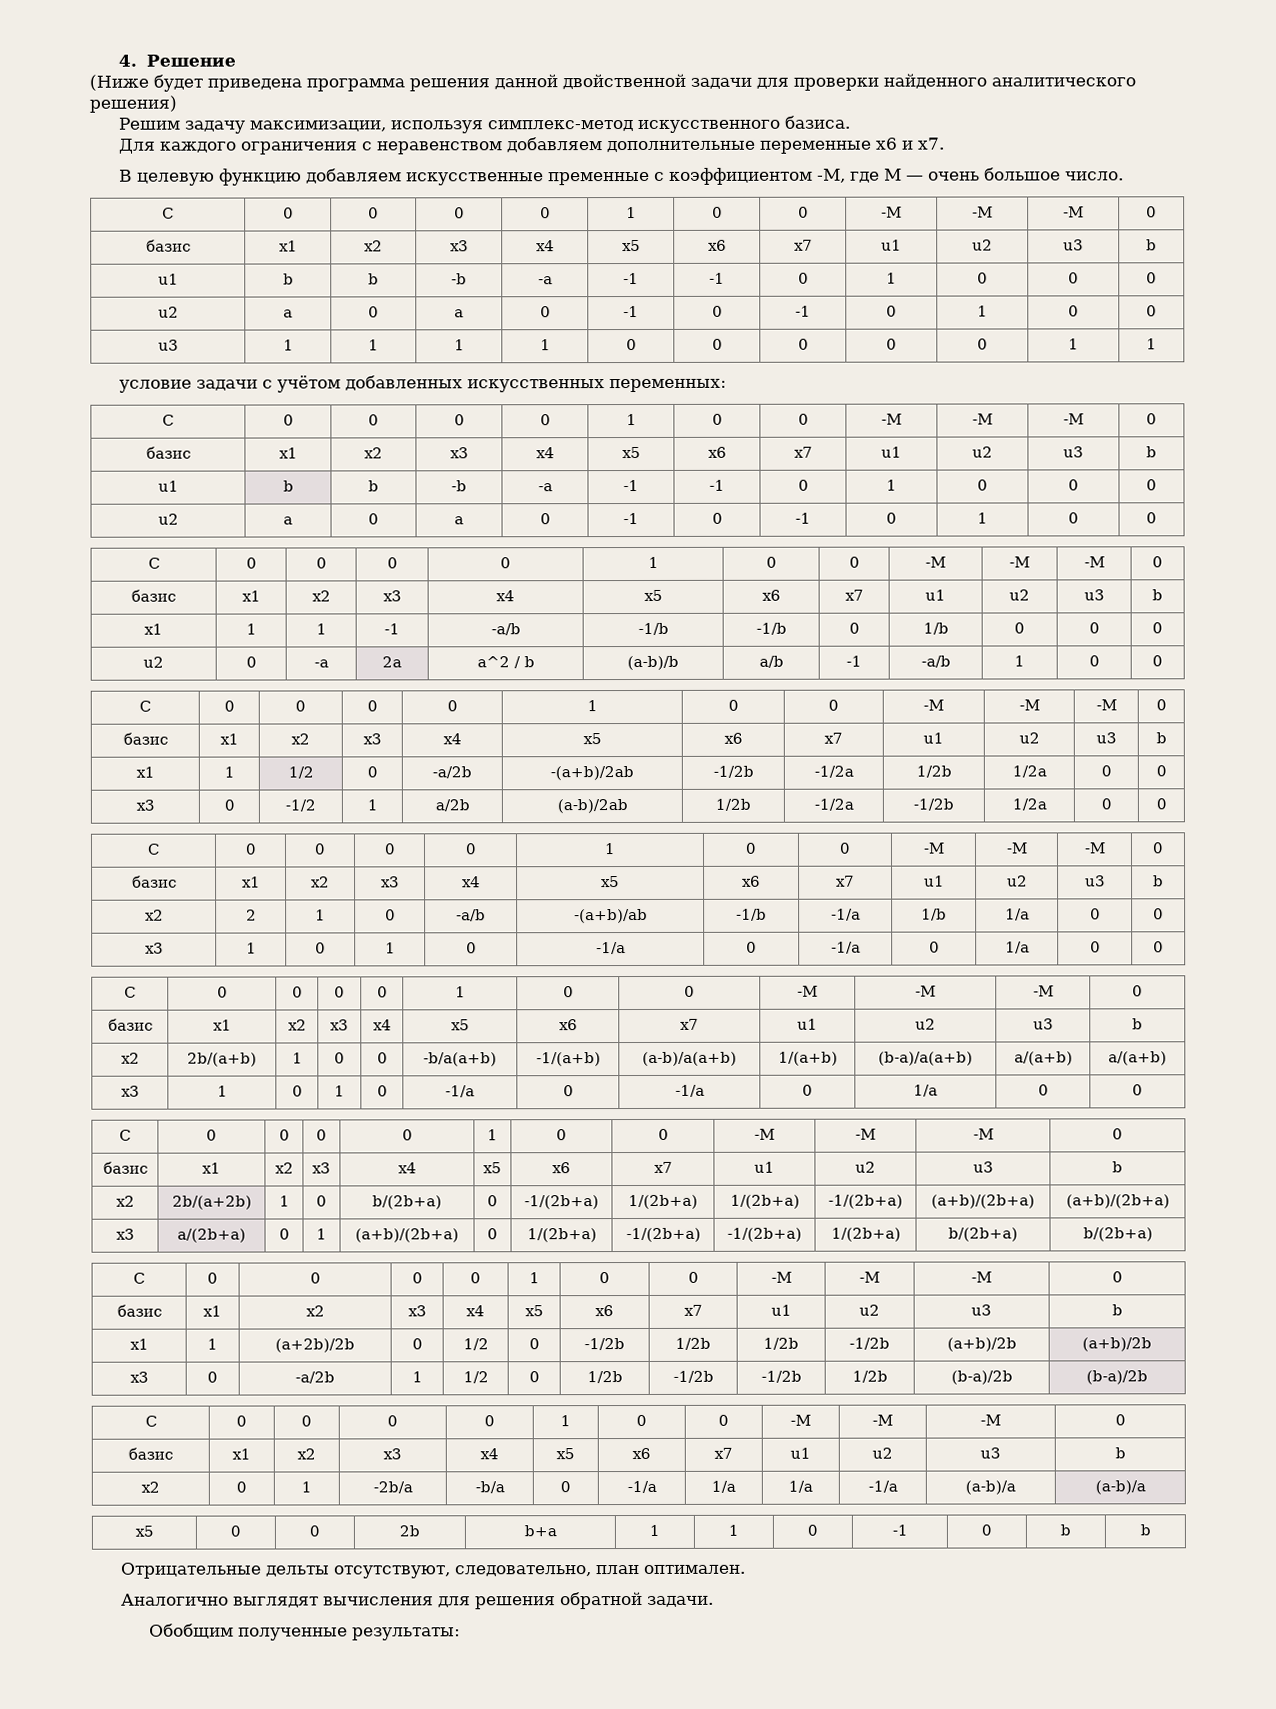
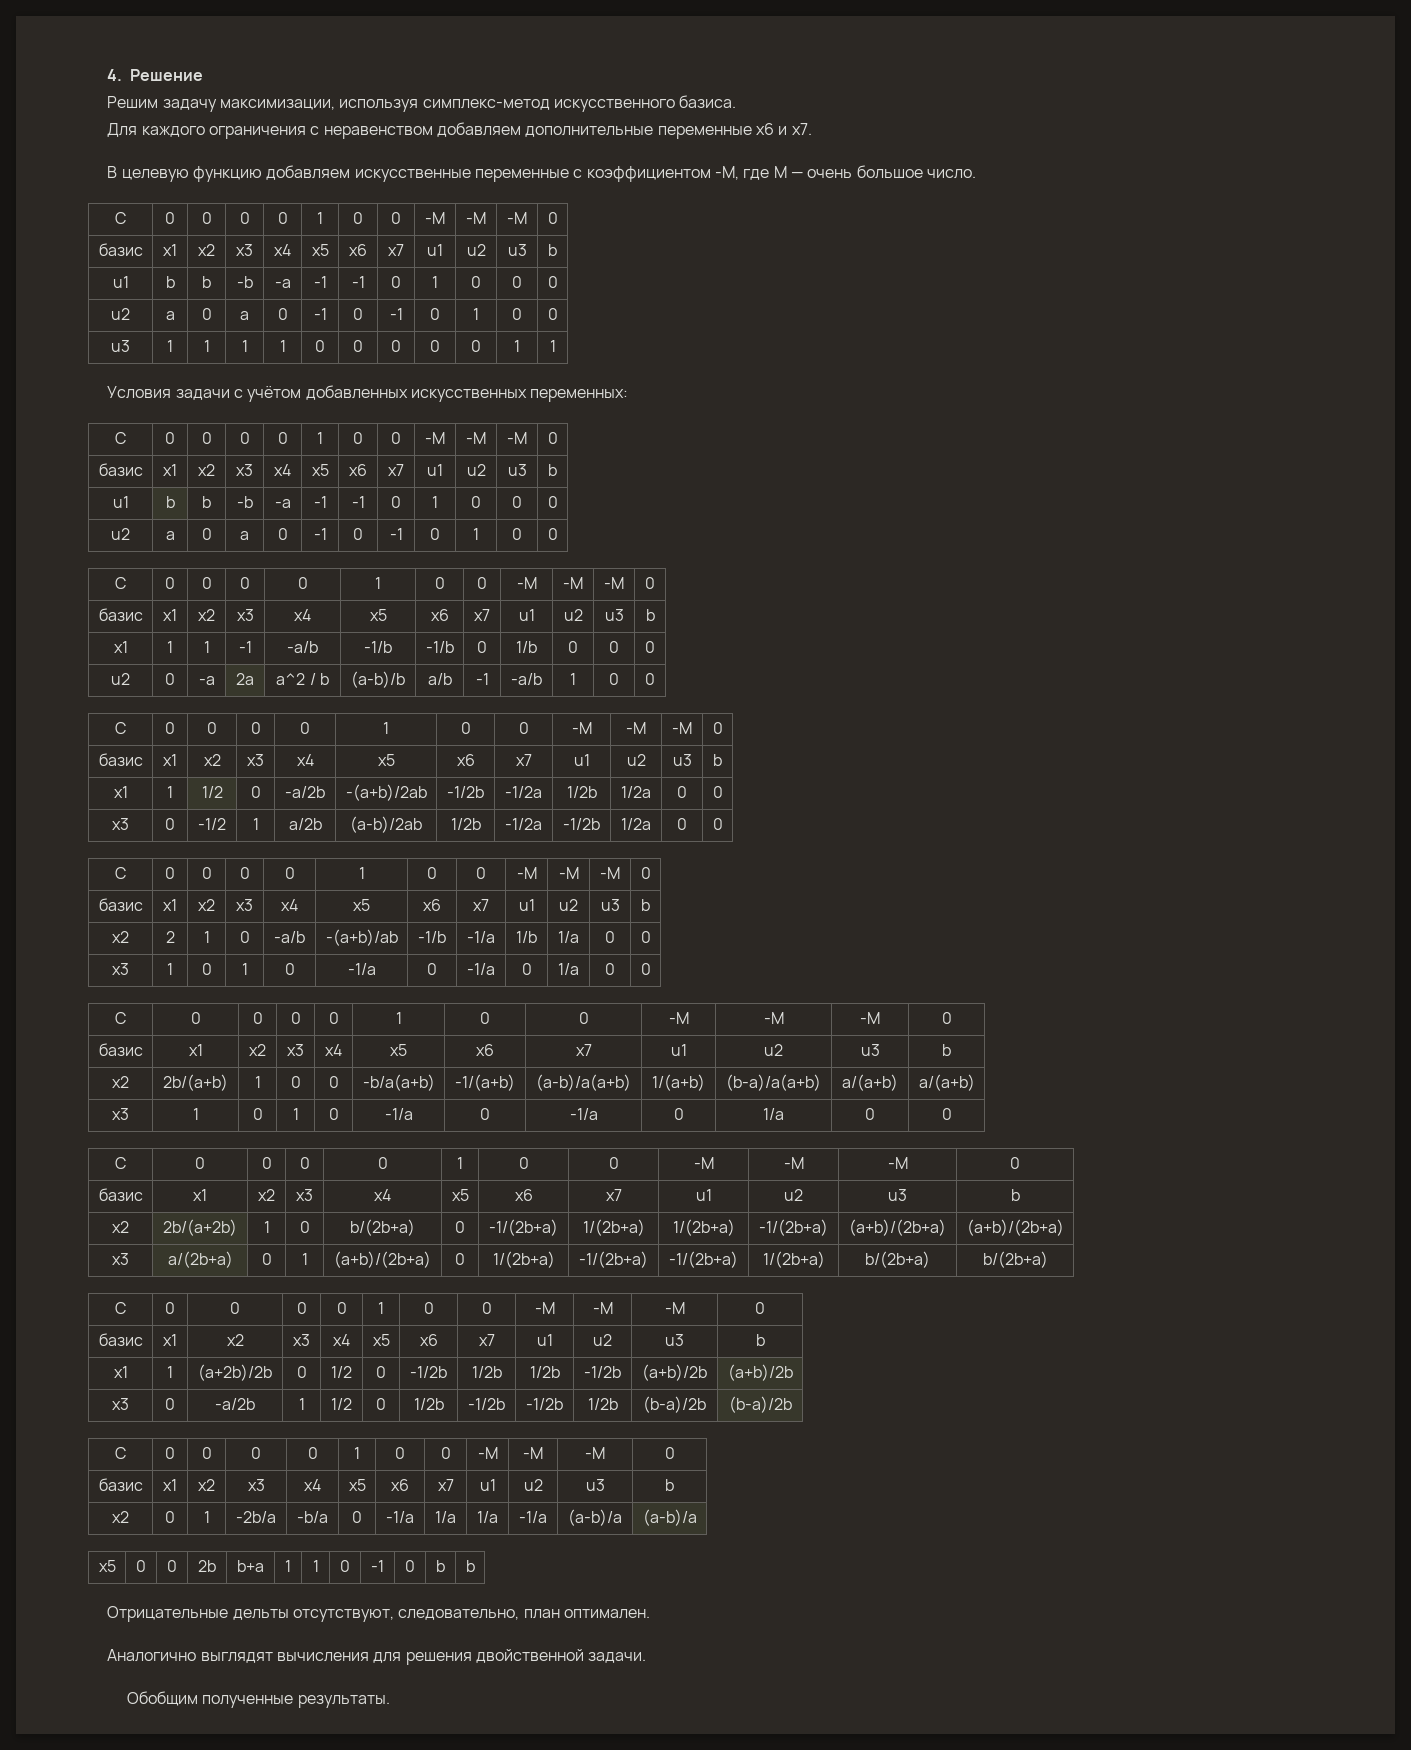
- (Ниже будет приведена программа решения данной двойственной задачи для проверки найденного аналитического решения)
- В целевую функцию добавляем искусственные пременные с коэффициентом -M, где M — очень большое число.
+ В целевую функцию добавляем искусственные переменные с коэффициентом -M, где M — очень большое число.
- условие задачи с учётом добавленных искусственных переменных:
+ Условия задачи с учётом добавленных искусственных переменных:
- Аналогично выглядят вычисления для решения обратной задачи.
+ Аналогично выглядят вычисления для решения двойственной задачи.
- Обобщим полученные результаты:
+ Обобщим полученные результаты.

